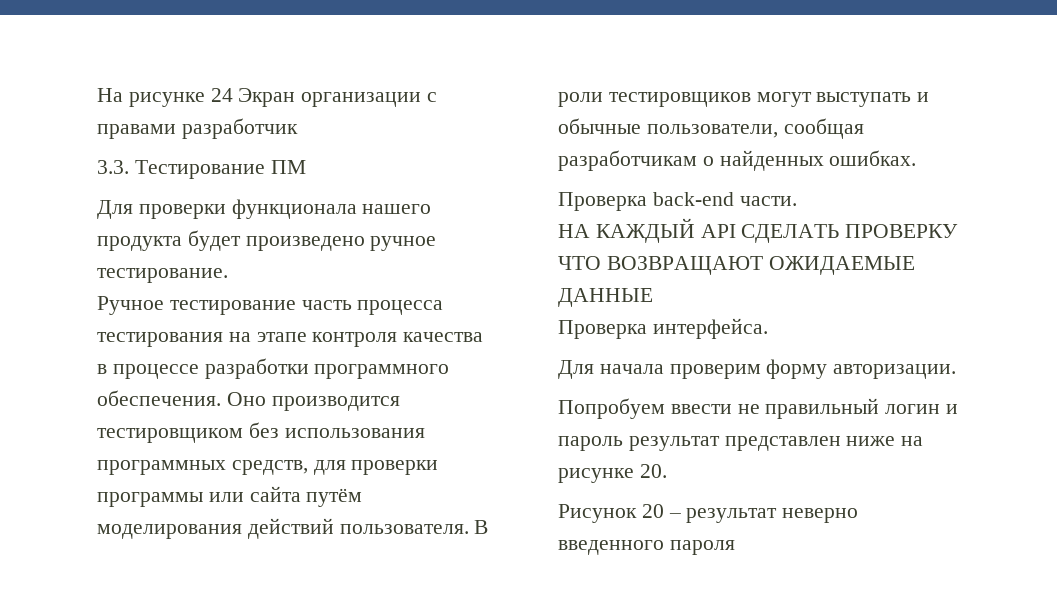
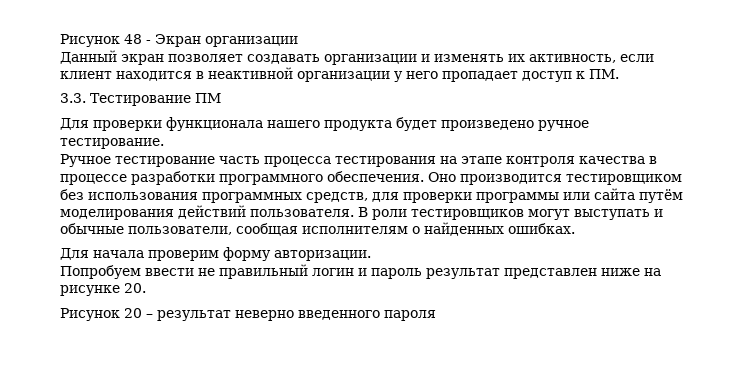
- На рисунке 24 Экран организации с правами разработчик
+ Рисунок 48 - Экран организации
+ Данный экран позволяет создавать организации и изменять их активность, если клиент находится в неактивной организации у него пропадает доступ к ПМ.
- В роли тестировщиков могут выступать и обычные пользователи, сообщая разработчикам о найденных ошибках.
+ В роли тестировщиков могут выступать и обычные пользователи, сообщая исполнителям о найденных ошибках.
- Проверка back-end части.
- НА КАЖДЫЙ API СДЕЛАТЬ ПРОВЕРКУ ЧТО ВОЗВРАЩАЮТ ОЖИДАЕМЫЕ ДАННЫЕ
- Проверка интерфейса.

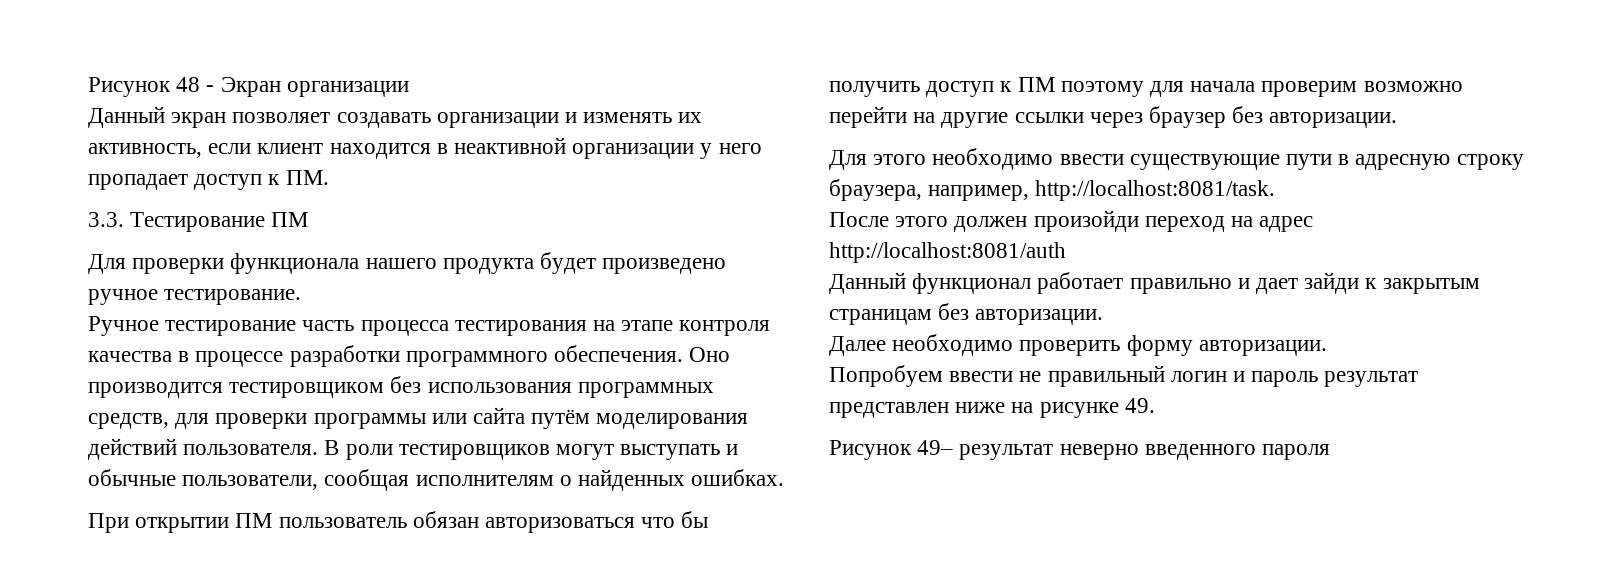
- Для начала проверим форму авторизации.
+ При открытии ПМ пользователь обязан авторизоваться что бы получить доступ к ПМ поэтому для начала проверим возможно перейти на другие ссылки через браузер без авторизации.
+ Для этого необходимо ввести существующие пути в адресную строку браузера, например, http://localhost:8081/task.
+ После этого должен произойди переход на адрес http://localhost:8081/auth
+ Данный функционал работает правильно и дает зайди к закрытым страницам без авторизации.
+ Далее необходимо проверить форму авторизации.
- Попробуем ввести не правильный логин и пароль результат представлен ниже на рисунке 20.
- Рисунок 20 – результат неверно введенного пароля
+ Попробуем ввести не правильный логин и пароль результат представлен ниже на рисунке 49.
+ Рисунок 49– результат неверно введенного пароля

